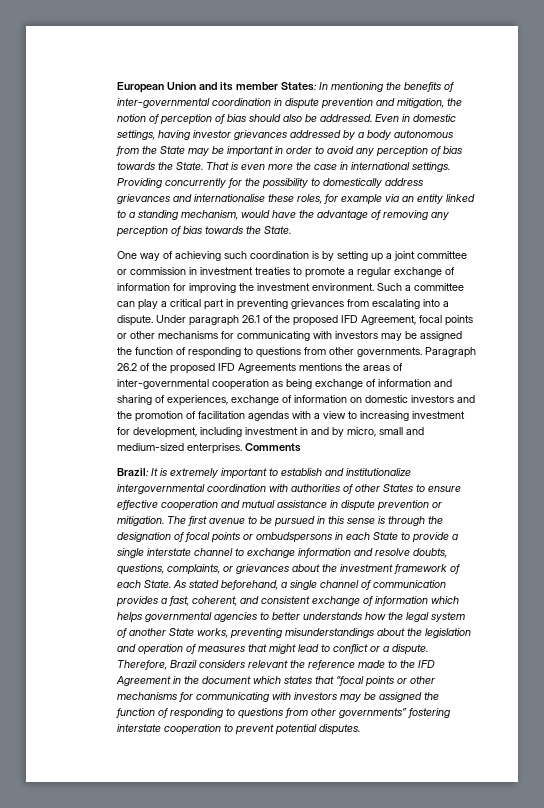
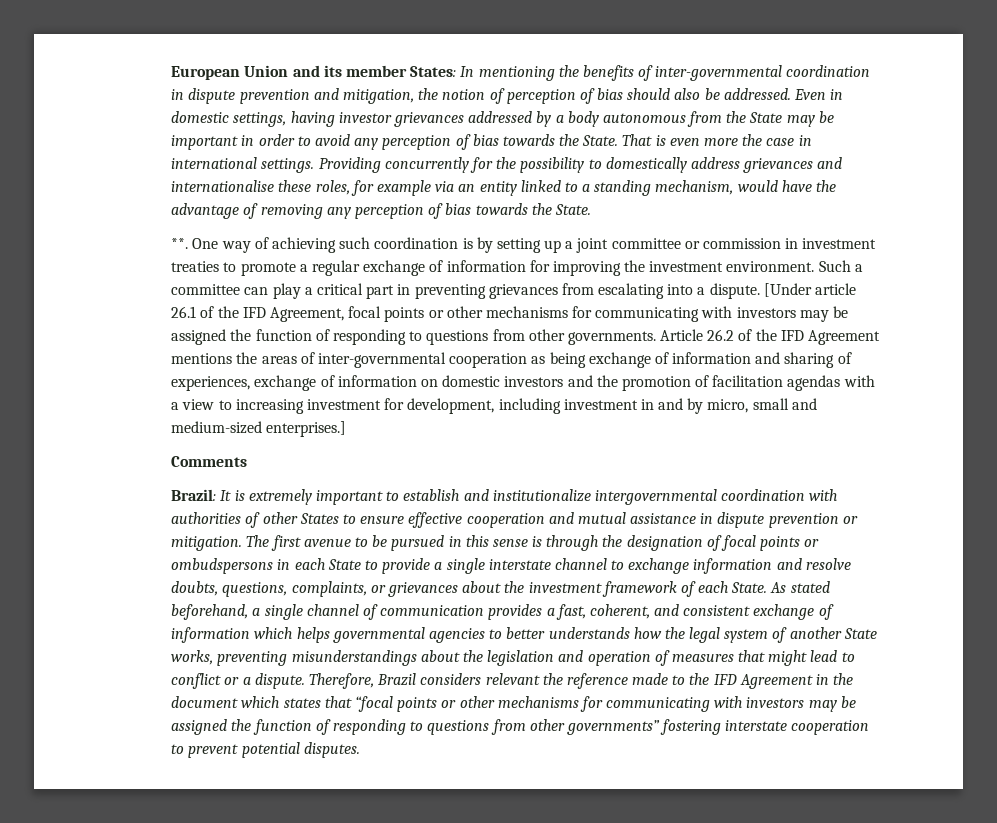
+ **.
- Under paragraph 26.1 of the proposed IFD Agreement, focal points or other mechanisms for communicating with investors may be assigned the function of responding to questions from other governments.
+ [Under article 26.1 of the IFD Agreement, focal points or other mechanisms for communicating with investors may be assigned the function of responding to questions from other governments.
- Paragraph 26.2 of the proposed IFD Agreements mentions the areas of inter-governmental cooperation as being exchange of information and sharing of experiences, exchange of information on domestic investors and the promotion of facilitation agendas with a view to increasing investment for development, including investment in and by micro, small and medium-sized enterprises. Comments
+ Article 26.2 of the IFD Agreement mentions the areas of inter-governmental cooperation as being exchange of information and sharing of experiences, exchange of information on domestic investors and the promotion of facilitation agendas with a view to increasing investment for development, including investment in and by micro, small and medium-sized enterprises.]
+ Comments

